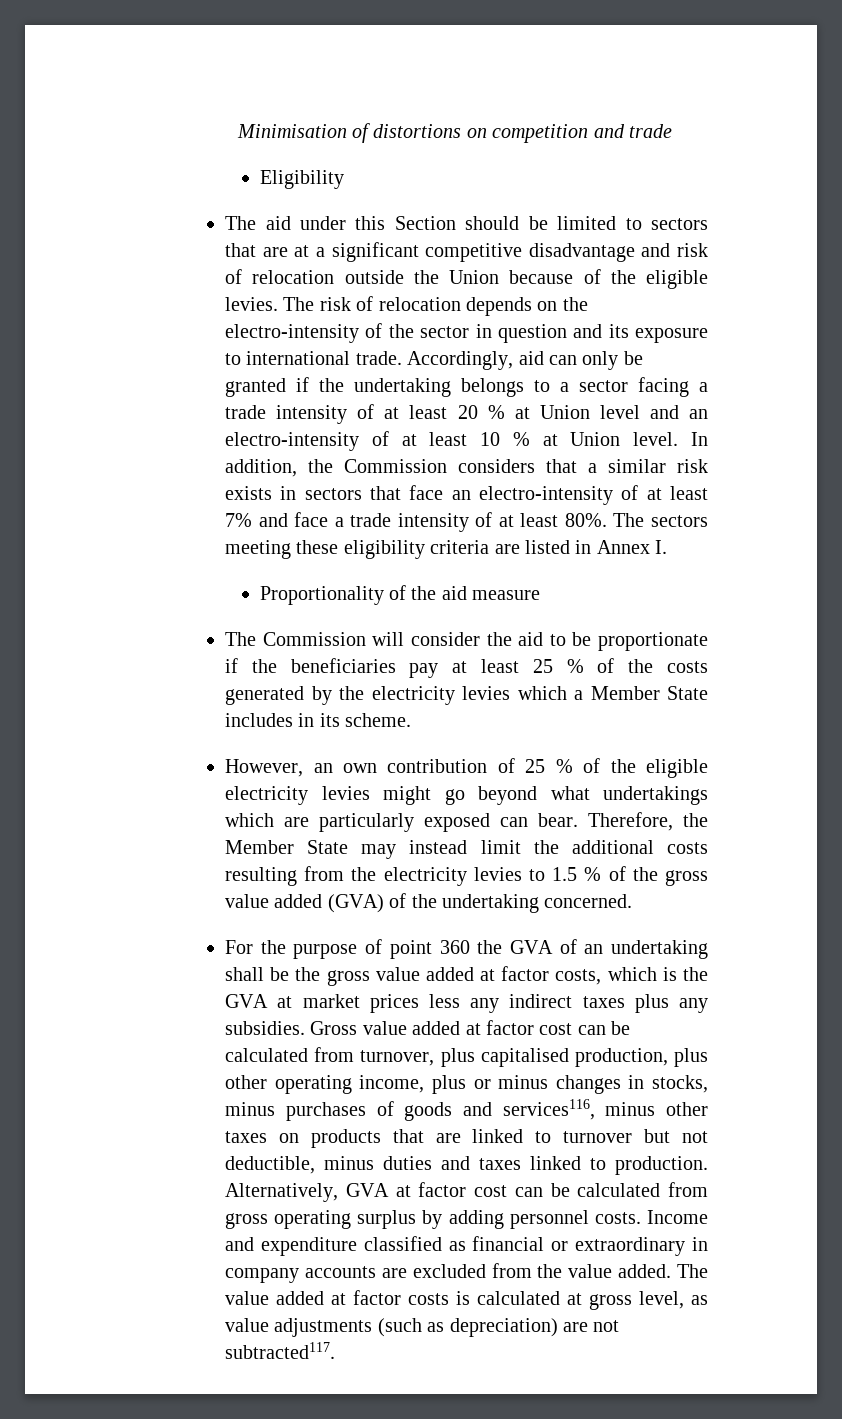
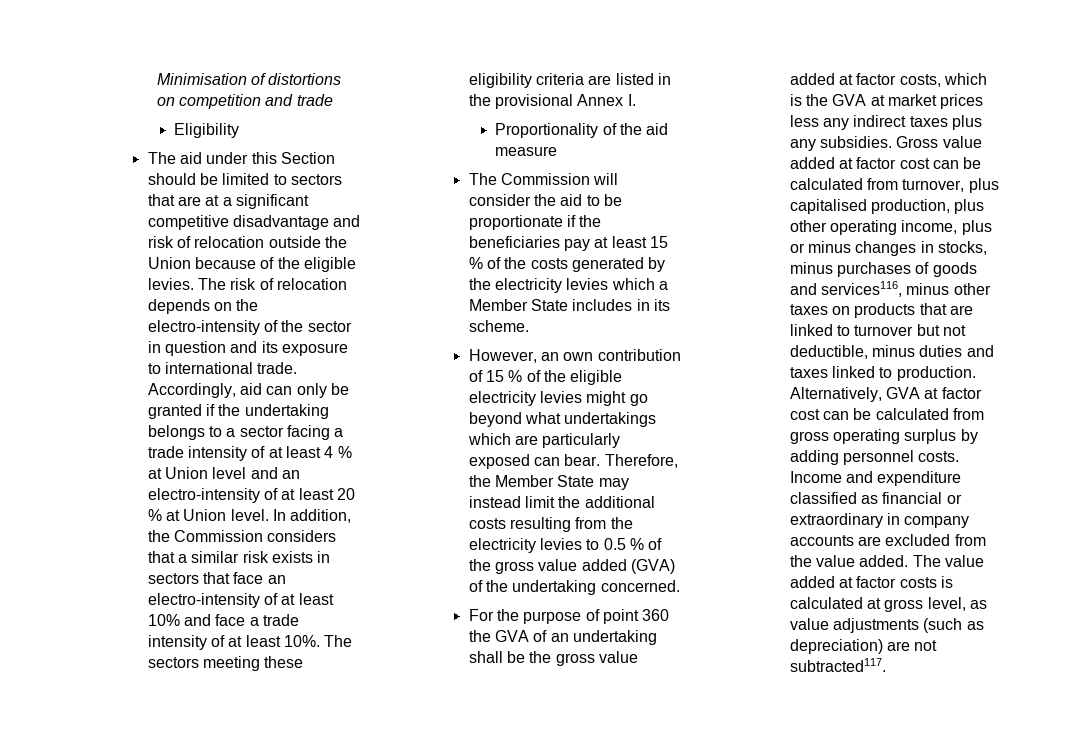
- Accordingly, aid can only be granted if the undertaking belongs to a sector facing a trade intensity of at least 20 % at Union level and an electro-intensity of at least 10 % at Union level.
+ Accordingly, aid can only be granted if the undertaking belongs to a sector facing a trade intensity of at least 4 % at Union level and an electro-intensity of at least 20 % at Union level.
- In addition, the Commission considers that a similar risk exists in sectors that face an electro-intensity of at least 7% and face a trade intensity of at least 80%.
+ In addition, the Commission considers that a similar risk exists in sectors that face an electro-intensity of at least 10% and face a trade intensity of at least 10%.
- The sectors meeting these eligibility criteria are listed in Annex I.
+ The sectors meeting these eligibility criteria are listed in the provisional Annex I.
- The Commission will consider the aid to be proportionate if the beneficiaries pay at least 25 % of the costs generated by the electricity levies which a Member State includes in its scheme.
+ The Commission will consider the aid to be proportionate if the beneficiaries pay at least 15 % of the costs generated by the electricity levies which a Member State includes in its scheme.
- However, an own contribution of 25 % of the eligible electricity levies might go beyond what undertakings which are particularly exposed can bear.
+ However, an own contribution of 15 % of the eligible electricity levies might go beyond what undertakings which are particularly exposed can bear.
- Therefore, the Member State may instead limit the additional costs resulting from the electricity levies to 1.5 % of the gross value added (GVA) of the undertaking concerned.
+ Therefore, the Member State may instead limit the additional costs resulting from the electricity levies to 0.5 % of the gross value added (GVA) of the undertaking concerned.

